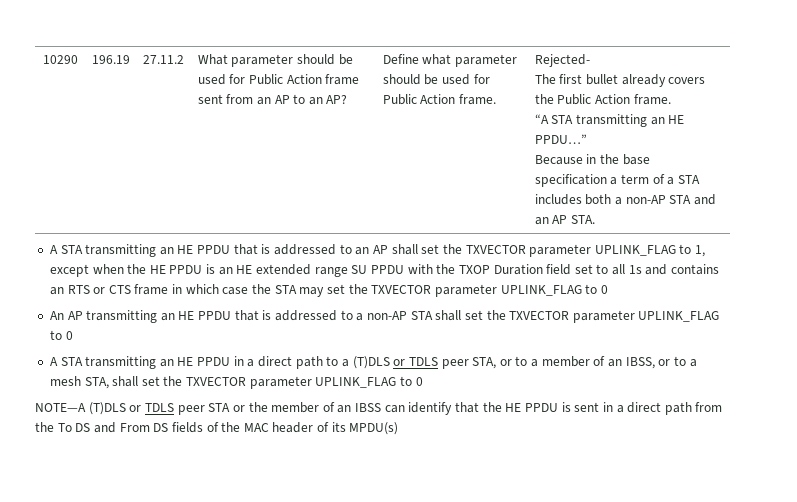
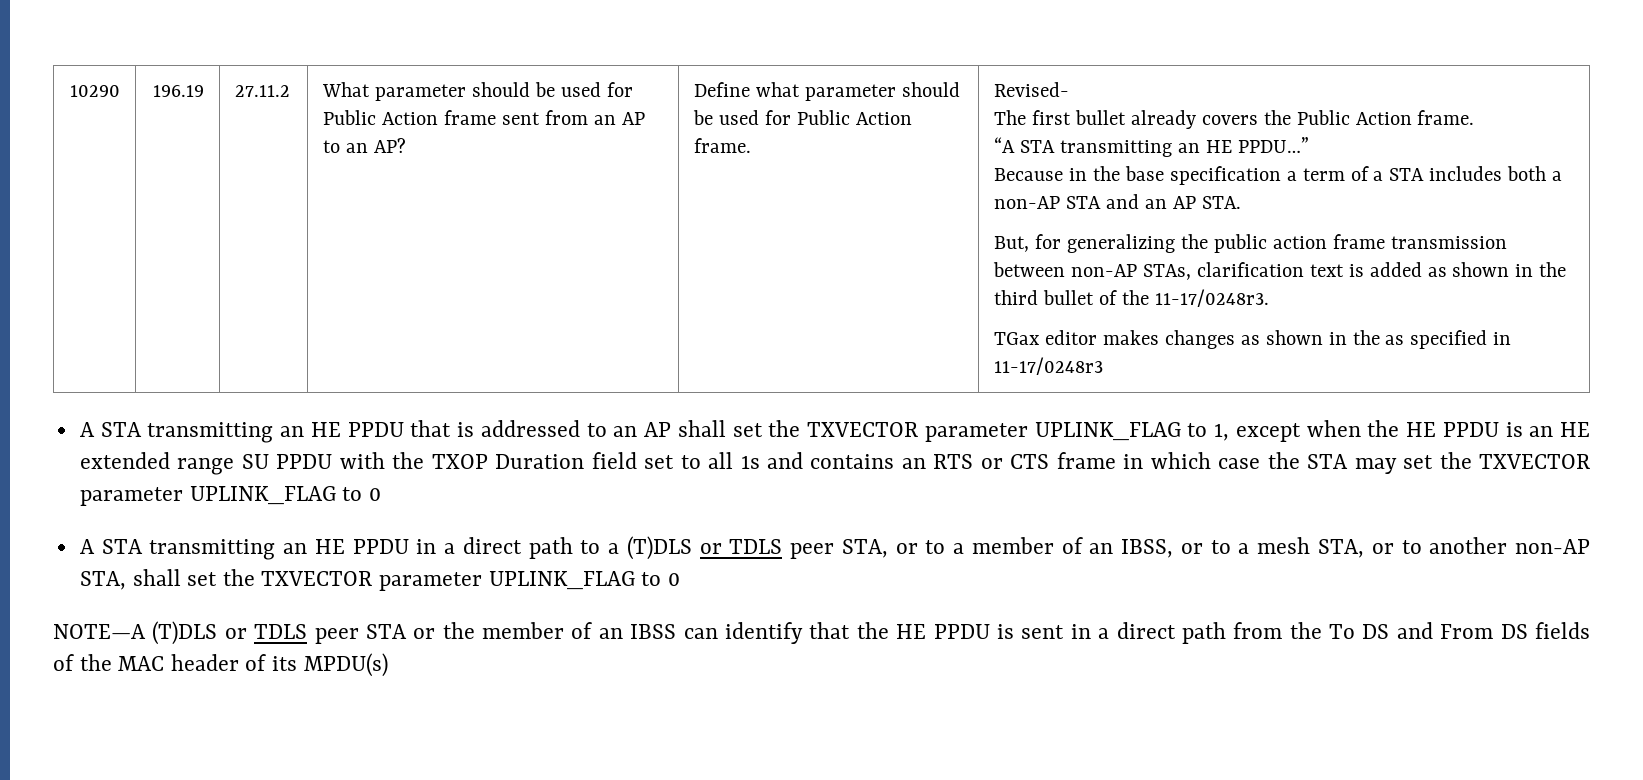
- Rejected-
+ Revised-
+ But, for generalizing the public action frame transmission between non-AP STAs, clarification text is added as shown in the third bullet of the 11-17/0248r3.
+ TGax editor makes changes as shown in the as specified in 11-17/0248r3
- An AP transmitting an HE PPDU that is addressed to a non-AP STA shall set the TXVECTOR parameter UPLINK_FLAG to 0
- A STA transmitting an HE PPDU in a direct path to a (T)DLS or TDLS peer STA, or to a member of an IBSS, or to a mesh STA, shall set the TXVECTOR parameter UPLINK_FLAG to 0
+ A STA transmitting an HE PPDU in a direct path to a (T)DLS or TDLS peer STA, or to a member of an IBSS, or to a mesh STA, or to another non-AP STA, shall set the TXVECTOR parameter UPLINK_FLAG to 0

